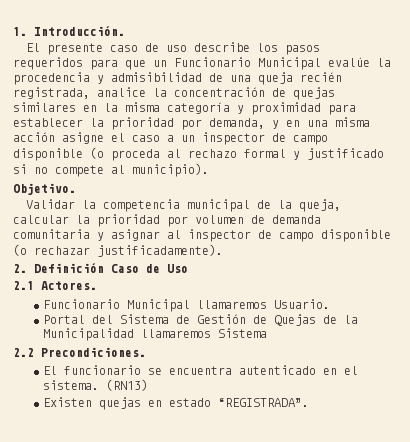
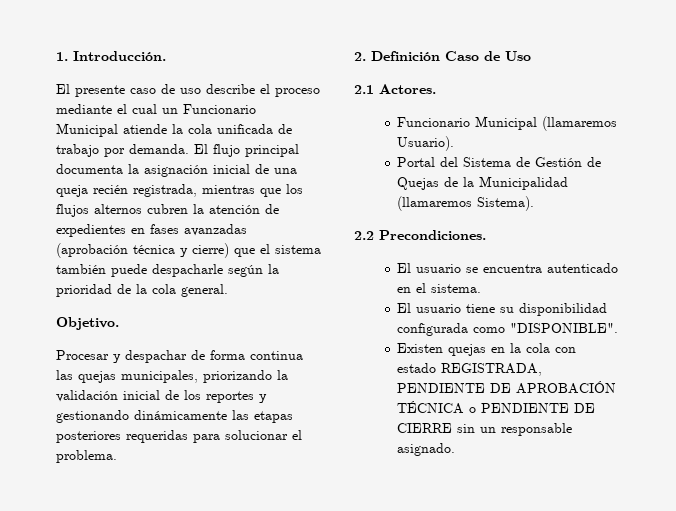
- El presente caso de uso describe los pasos requeridos para que un Funcionario Municipal evalúe la procedencia y admisibilidad de una queja recién registrada, analice la concentración de quejas similares en la misma categoría y proximidad para establecer la prioridad por demanda, y en una misma acción asigne el caso a un inspector de campo disponible (o proceda al rechazo formal y justificado si no compete al municipio).
+ El presente caso de uso describe el proceso mediante el cual un Funcionario Municipal atiende la cola unificada de trabajo por demanda. El flujo principal documenta la asignación inicial de una queja recién registrada, mientras que los flujos alternos cubren la atención de expedientes en fases avanzadas (aprobación técnica y cierre) que el sistema también puede despacharle según la prioridad de la cola general.
  Objetivo.
- Validar la competencia municipal de la queja, calcular la prioridad por volumen de demanda comunitaria y asignar al inspector de campo disponible (o rechazar justificadamente).
+ Procesar y despachar de forma continua las quejas municipales, priorizando la validación inicial de los reportes y gestionando dinámicamente las etapas posteriores requeridas para solucionar el problema.
- Funcionario Municipal llamaremos Usuario.
+ Funcionario Municipal (llamaremos Usuario).
- Portal del Sistema de Gestión de Quejas de la Municipalidad llamaremos Sistema
+ Portal del Sistema de Gestión de Quejas de la Municipalidad (llamaremos Sistema).
- El funcionario se encuentra autenticado en el sistema. (RN13)
- Existen quejas en estado “REGISTRADA”.
+ El usuario se encuentra autenticado en el sistema.
+ El usuario tiene su disponibilidad configurada como "DISPONIBLE".
+ Existen quejas en la cola con estado REGISTRADA, PENDIENTE DE APROBACIÓN TÉCNICA o PENDIENTE DE CIERRE sin un responsable asignado.

